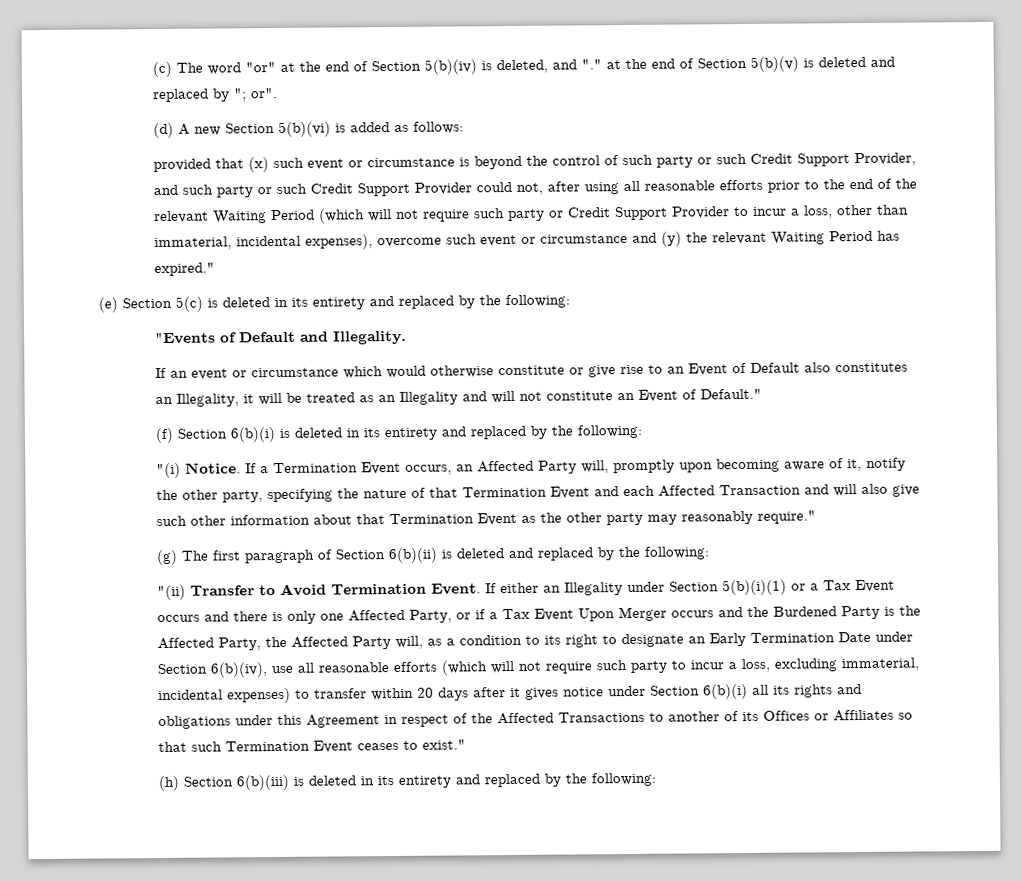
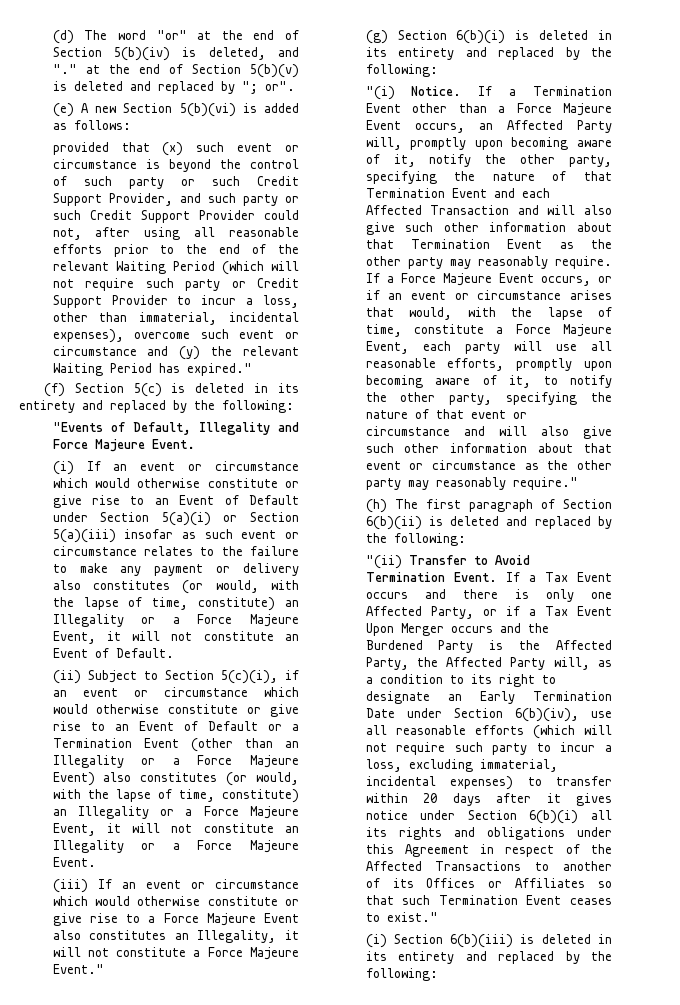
- (c) The word "or" at the end of Section 5(b)(iv) is deleted, and "." at the end of Section 5(b)(v) is deleted and replaced by "; or".
+ (d) The word "or" at the end of Section 5(b)(iv) is deleted, and "." at the end of Section 5(b)(v) is deleted and replaced by "; or".
- (d) A new Section 5(b)(vi) is added as follows:
+ (e) A new Section 5(b)(vi) is added as follows:
- (e) Section 5(c) is deleted in its entirety and replaced by the following:
+ (f) Section 5(c) is deleted in its entirety and replaced by the following:
- "Events of Default and Illegality.
- If an event or circumstance which would otherwise constitute or give rise to an Event of Default also constitutes an Illegality, it will be treated as an Illegality and will not constitute an Event of Default."
- (f) Section 6(b)(i) is deleted in its entirety and replaced by the following:
+ "Events of Default, Illegality and Force Majeure Event.
+ (i) If an event or circumstance which would otherwise constitute or give rise to an Event of Default under Section 5(a)(i) or Section 5(a)(iii) insofar as such event or circumstance relates to the failure to make any payment or delivery also constitutes (or would, with the lapse of time, constitute) an Illegality or a Force Majeure Event, it will not constitute an Event of Default.
+ (ii) Subject to Section 5(c)(i), if an event or circumstance which would otherwise constitute or give rise to an Event of Default or a Termination Event (other than an Illegality or a Force Majeure Event) also constitutes (or would, with the lapse of time, constitute) an Illegality or a Force Majeure Event, it will not constitute an Illegality or a Force Majeure Event.
+ (iii) If an event or circumstance which would otherwise constitute or give rise to a Force Majeure Event also constitutes an Illegality, it will not constitute a Force Majeure Event."
+ (g) Section 6(b)(i) is deleted in its entirety and replaced by the following:
- If a Termination Event occurs, an Affected Party will, promptly upon becoming aware of it, notify the other party, specifying the nature of that Termination Event and each Affected Transaction and will also give such other information about that Termination Event as the other party may reasonably require."
+ If a Termination Event other than a Force Majeure Event occurs, an Affected Party will, promptly upon becoming aware of it, notify the other party, specifying the nature of that Termination Event and each Affected Transaction and will also give such other information about that Termination Event as the other party may reasonably require. If a Force Majeure Event occurs, or if an event or circumstance arises that would, with the lapse of time, constitute a Force Majeure Event, each party will use all reasonable efforts, promptly upon becoming aware of it, to notify the other party, specifying the nature of that event or circumstance and will also give such other information about that event or circumstance as the other party may reasonably require."
- (g) The first paragraph of Section 6(b)(ii) is deleted and replaced by the following:
+ (h) The first paragraph of Section 6(b)(ii) is deleted and replaced by the following:
- If either an Illegality under Section 5(b)(i)(1) or a Tax Event occurs and there is only one Affected Party, or if a Tax Event Upon Merger occurs and the Burdened Party is the Affected Party, the Affected Party will, as a condition to its right to designate an Early Termination Date under Section 6(b)(iv), use all reasonable efforts (which will not require such party to incur a loss, excluding immaterial, incidental expenses) to transfer within 20 days after it gives notice under Section 6(b)(i) all its rights and obligations under this Agreement in respect of the Affected Transactions to another of its Offices or Affiliates so that such Termination Event ceases to exist."
+ If a Tax Event occurs and there is only one Affected Party, or if a Tax Event Upon Merger occurs and the Burdened Party is the Affected Party, the Affected Party will, as a condition to its right to designate an Early Termination Date under Section 6(b)(iv), use all reasonable efforts (which will not require such party to incur a loss, excluding immaterial, incidental expenses) to transfer within 20 days after it gives notice under Section 6(b)(i) all its rights and obligations under this Agreement in respect of the Affected Transactions to another of its Offices or Affiliates so that such Termination Event ceases to exist."
- (h) Section 6(b)(iii) is deleted in its entirety and replaced by the following:
+ (i) Section 6(b)(iii) is deleted in its entirety and replaced by the following:

